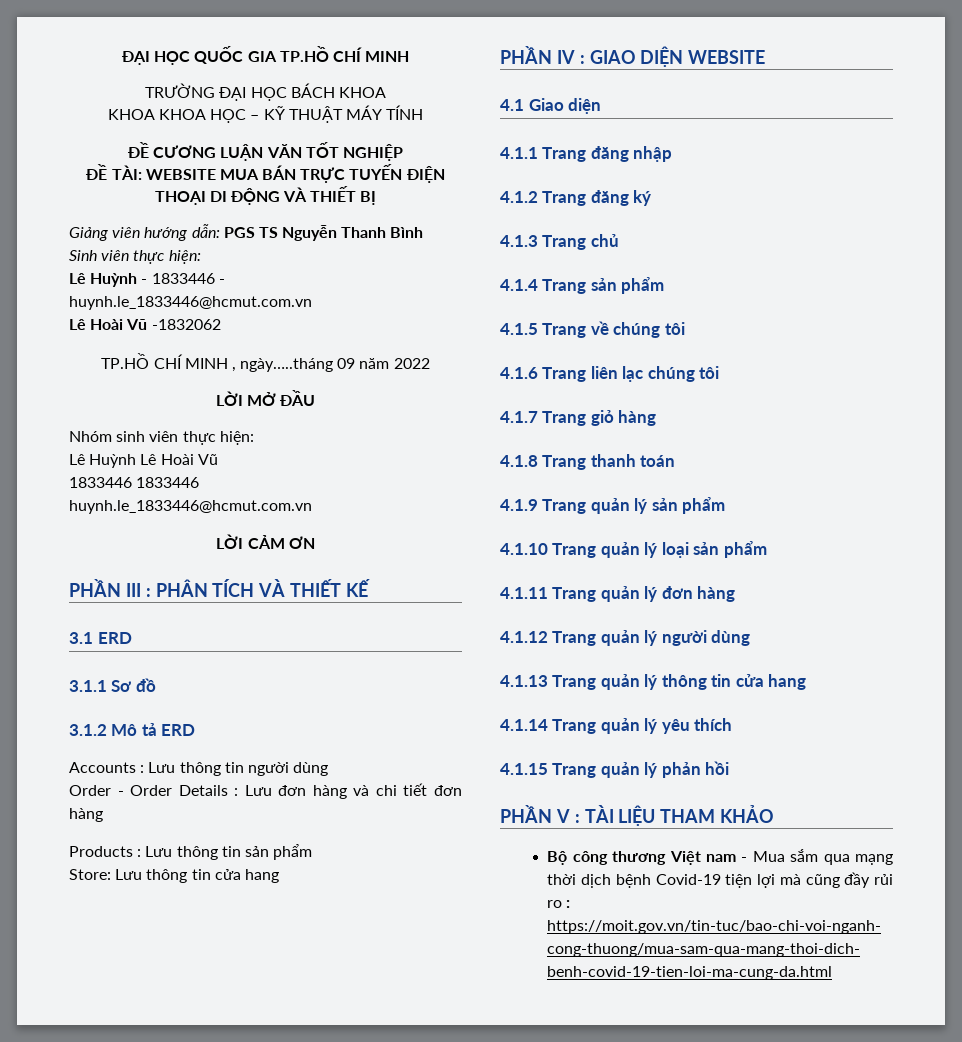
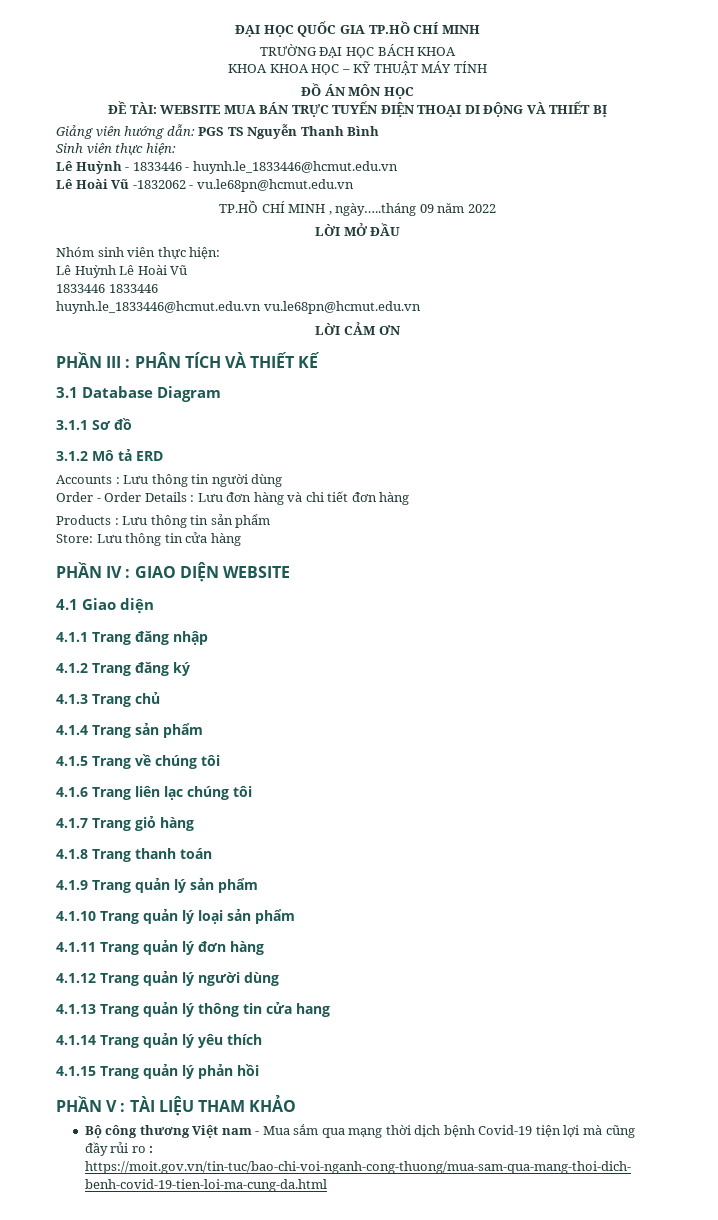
- ĐỀ CƯƠNG LUẬN VĂN TỐT NGHIỆP
+ ĐỒ ÁN MÔN HỌC
- Lê Huỳnh - 1833446 - huynh.le_1833446@hcmut.com.vn
+ Lê Huỳnh - 1833446 - huynh.le_1833446@hcmut.edu.vn
- Lê Hoài Vũ -1832062
+ Lê Hoài Vũ -1832062 - vu.le68pn@hcmut.edu.vn
  1833446 1833446
- huynh.le_1833446@hcmut.com.vn
+ huynh.le_1833446@hcmut.edu.vn vu.le68pn@hcmut.edu.vn
- 3.1 ERD
+ 3.1 Database Diagram
- Store: Lưu thông tin cửa hang
+ Store: Lưu thông tin cửa hàng

